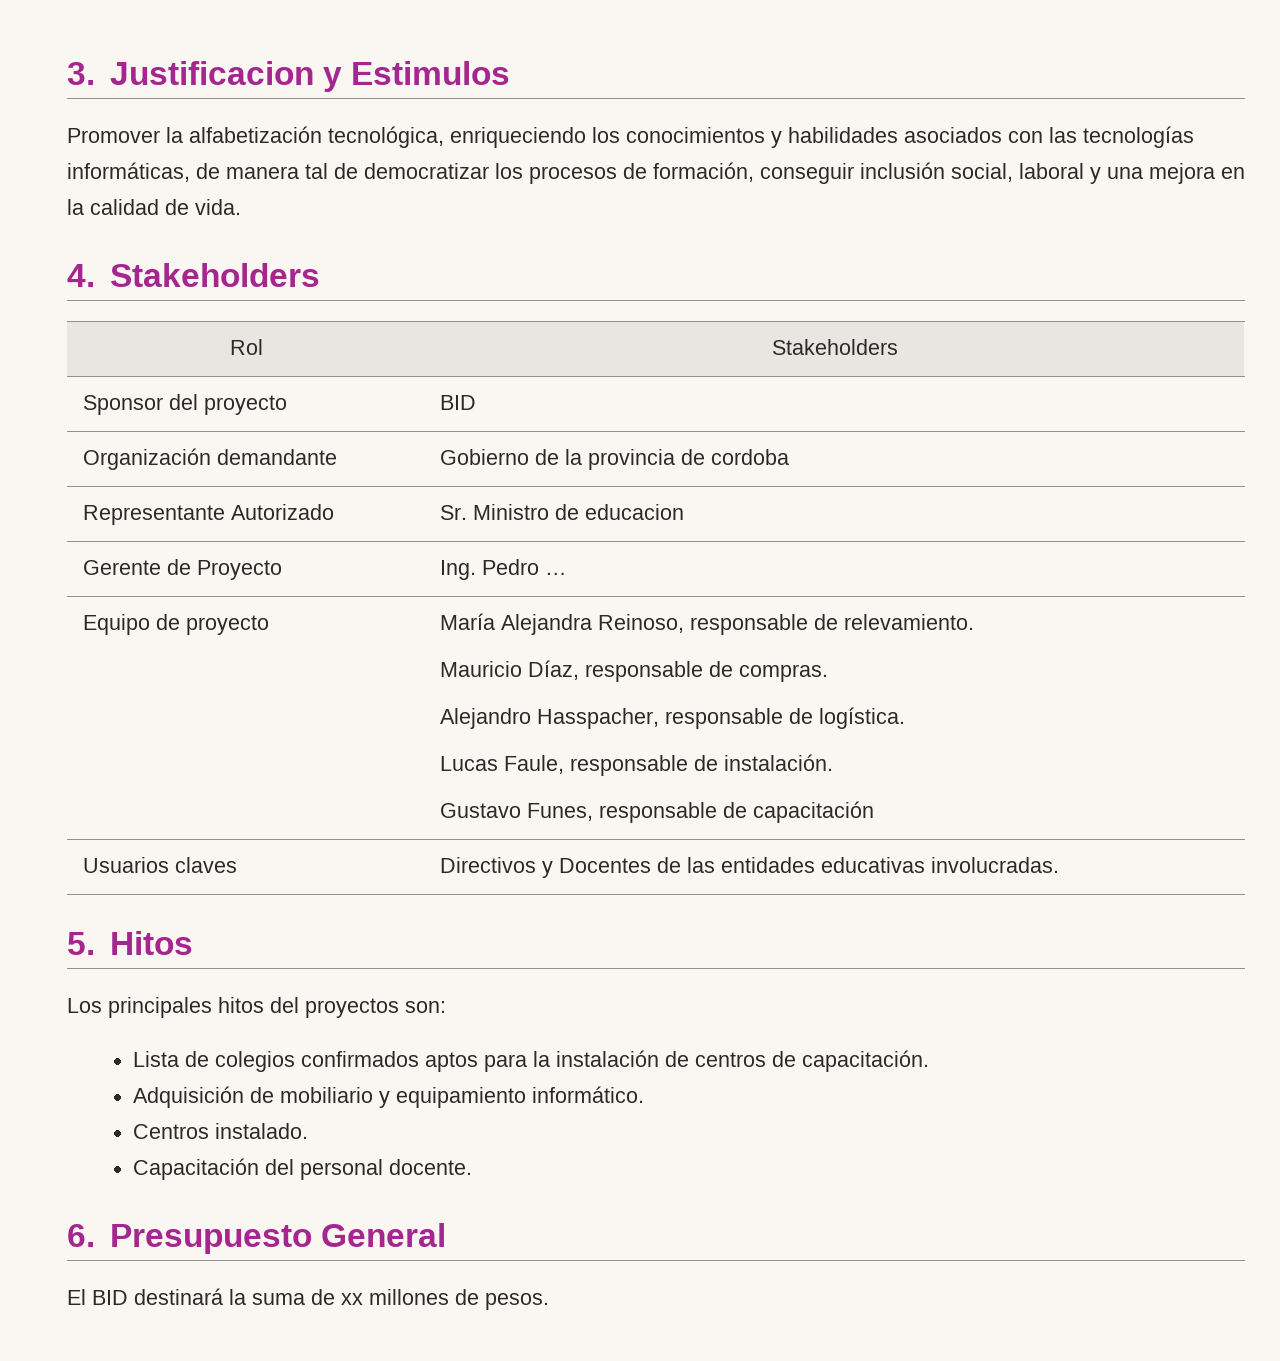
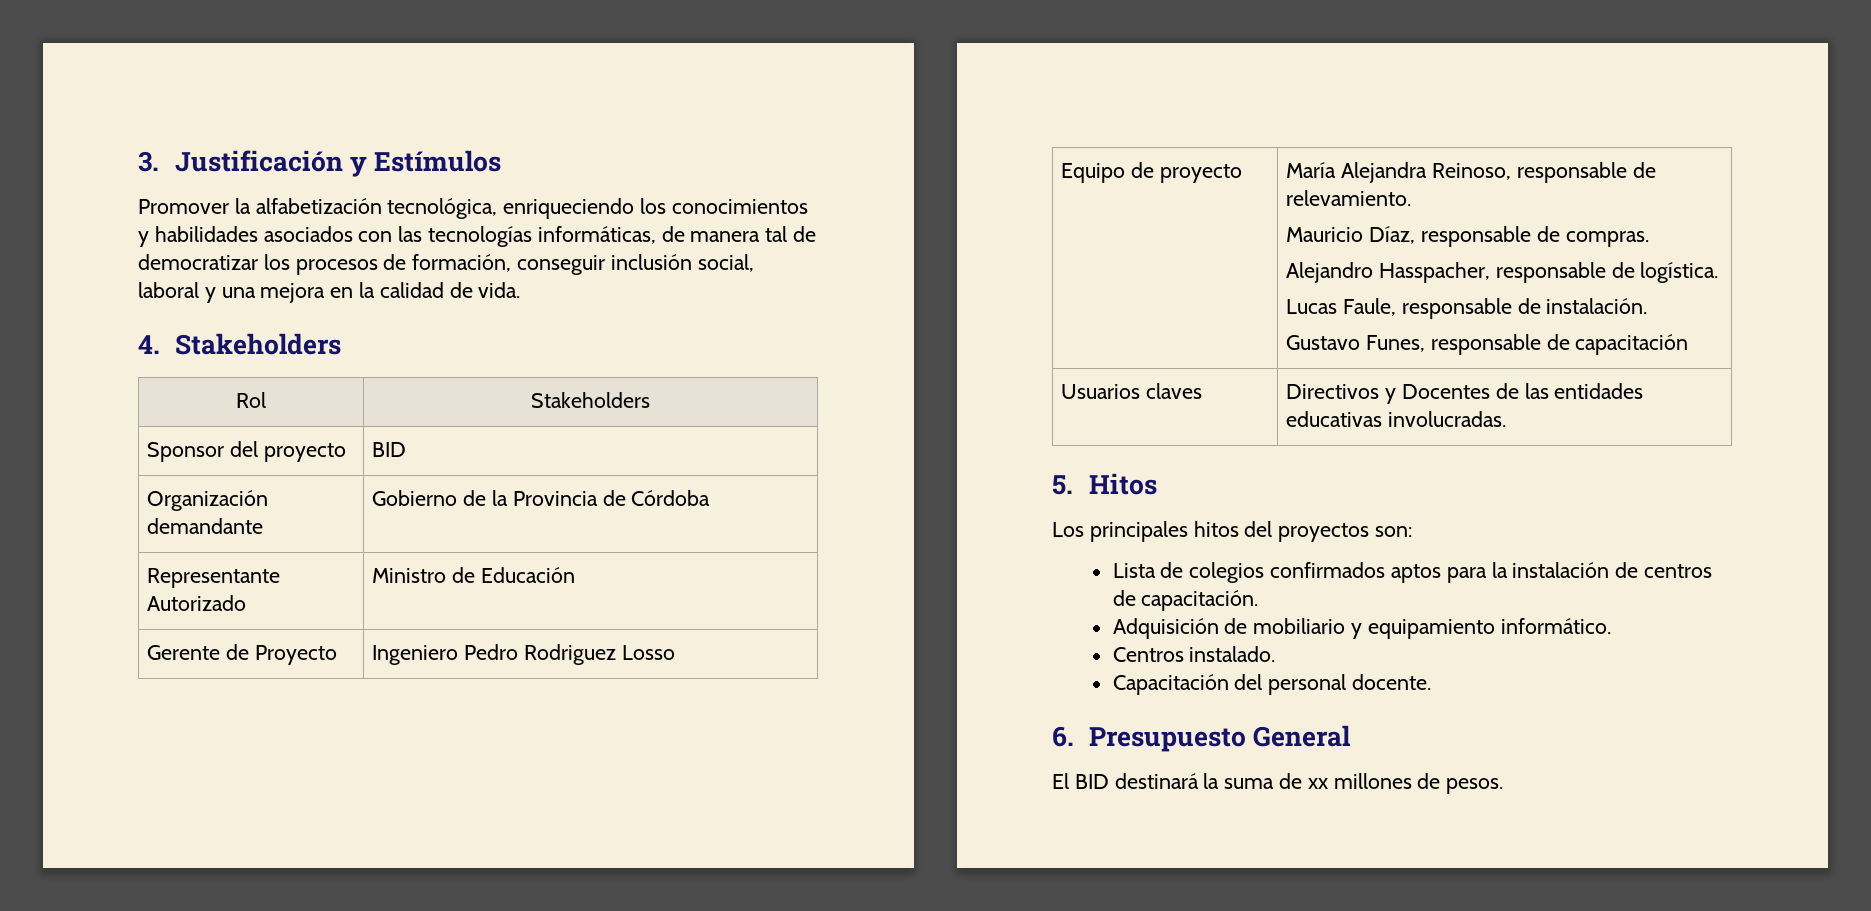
- 3. Justificacion y Estimulos
+ 3. Justificación y Estímulos
- Organización demandante | Gobierno de la provincia de cordoba
+ Organización demandante | Gobierno de la Provincia de Córdoba
- Representante Autorizado | Sr. Ministro de educacion
+ Representante Autorizado | Ministro de Educación
- Gerente de Proyecto | Ing. Pedro …
+ Gerente de Proyecto | Ingeniero Pedro Rodriguez Losso

